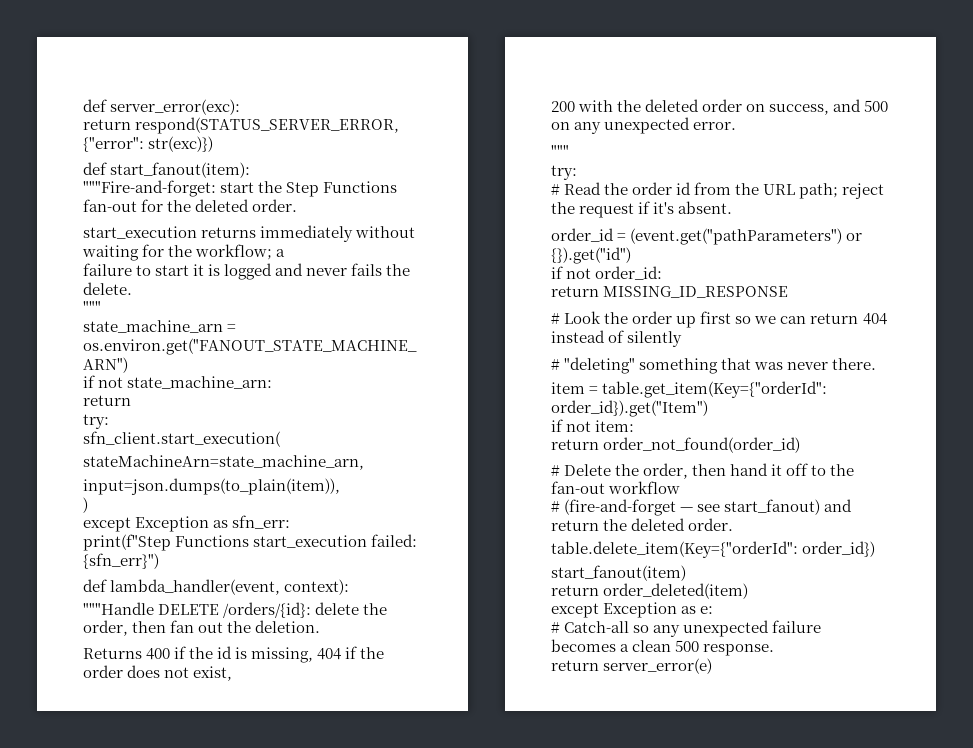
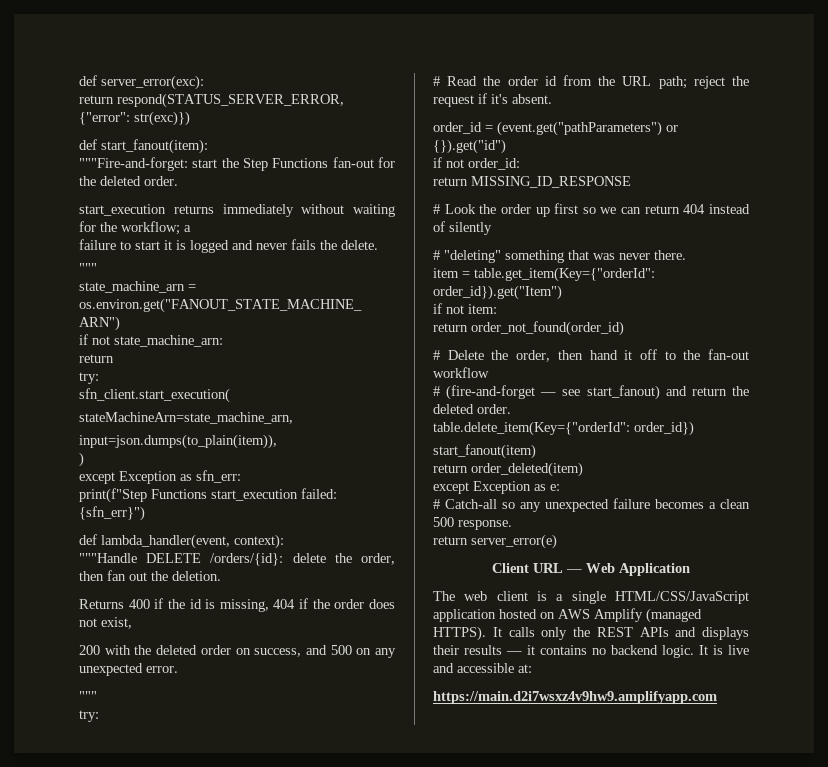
+ Client URL — Web Application
+ The web client is a single HTML/CSS/JavaScript application hosted on AWS Amplify (managed HTTPS). It calls only the REST APIs and displays their results — it contains no backend logic. It is live and accessible at:
+ https://main.d2i7wsxz4v9hw9.amplifyapp.com

